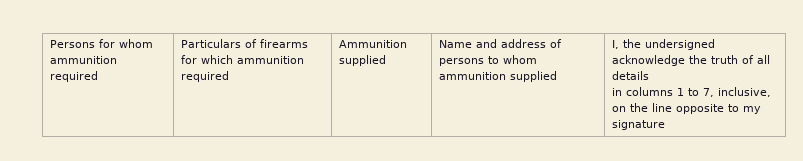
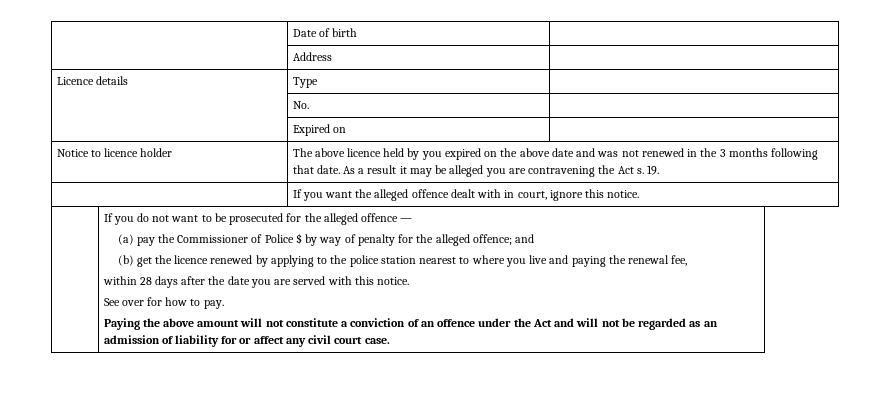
- Persons for whom ammunition required | Particulars of firearms for which ammunition required | Ammunition supplied | Name and address of persons to whom ammunition supplied | I, the undersigned acknowledge the truth of all details
- in columns 1 to 7, inclusive, on the line opposite to my signature
+ Date of birth |
+ | Address |
+ Licence details | Type |
+ | No. |
+ | Expired on |
+ Notice to licence holder | The above licence held by you expired on the above date and was not renewed in the 3 months following that date. As a result it may be alleged you are contravening the Act s. 19.
+ | If you want the alleged offence dealt with in court, ignore this notice.
+ | If you do not want to be prosecuted for the alleged offence —
+ (a) pay the Commissioner of Police $ by way of penalty for the alleged offence; and
+ (b) get the licence renewed by applying to the police station nearest to where you live and paying the renewal fee,
+ within 28 days after the date you are served with this notice.
+ See over for how to pay.
+ Paying the above amount will not constitute a conviction of an offence under the Act and will not be regarded as an admission of liability for or affect any civil court case.

